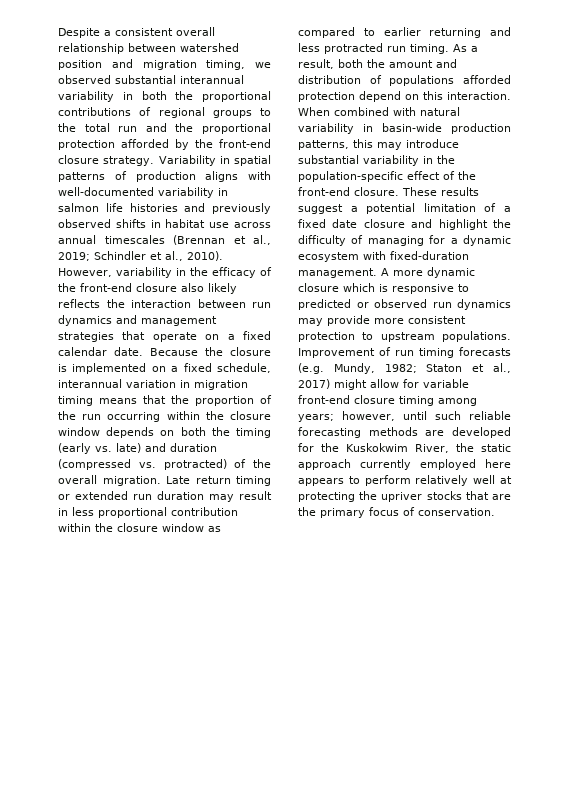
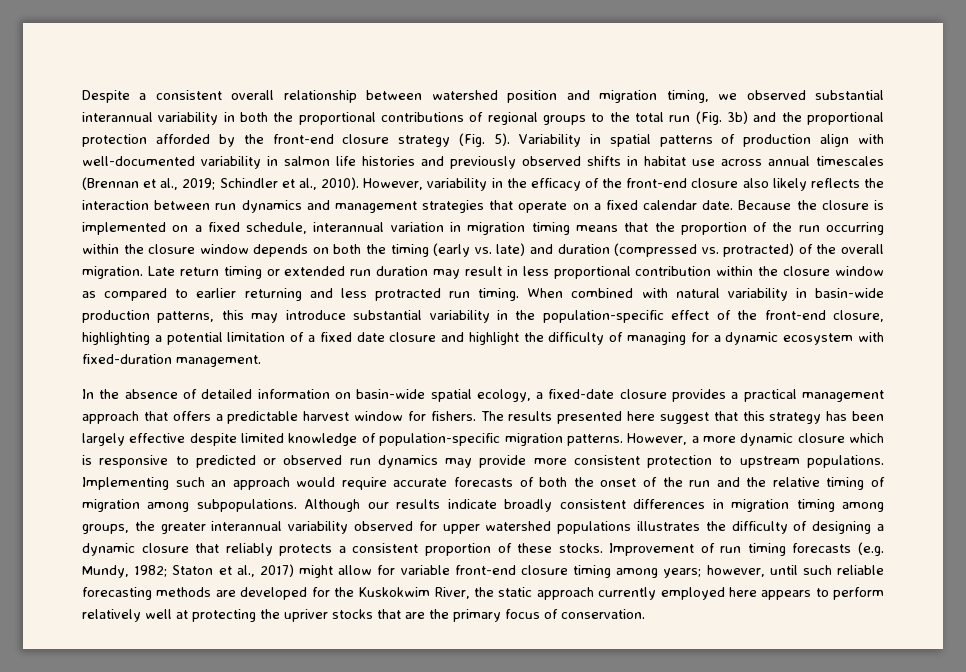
- Despite a consistent overall relationship between watershed position and migration timing, we observed substantial interannual variability in both the proportional contributions of regional groups to the total run and the proportional protection afforded by the front-end closure strategy.
+ Despite a consistent overall relationship between watershed position and migration timing, we observed substantial interannual variability in both the proportional contributions of regional groups to the total run (Fig. 3b) and the proportional protection afforded by the front-end closure strategy (Fig. 5).
- Variability in spatial patterns of production aligns with well-documented variability in salmon life histories and previously observed shifts in habitat use across annual timescales (Brennan et al., 2019; Schindler et al., 2010).
+ Variability in spatial patterns of production align with well-documented variability in salmon life histories and previously observed shifts in habitat use across annual timescales (Brennan et al., 2019; Schindler et al., 2010).
- As a result, both the amount and distribution of populations afforded protection depend on this interaction.
- When combined with natural variability in basin-wide production patterns, this may introduce substantial variability in the population-specific effect of the front-end closure. These results suggest a potential limitation of a fixed date closure and highlight the difficulty of managing for a dynamic ecosystem with fixed-duration management. A more dynamic closure which is responsive to predicted or observed run dynamics may provide more consistent protection to upstream populations.
+ When combined with natural variability in basin-wide production patterns, this may introduce substantial variability in the population-specific effect of the front-end closure, highlighting a potential limitation of a fixed date closure and highlight the difficulty of managing for a dynamic ecosystem with fixed-duration management.
+ In the absence of detailed information on basin-wide spatial ecology, a fixed-date closure provides a practical management approach that offers a predictable harvest window for fishers. The results presented here suggest that this strategy has been largely effective despite limited knowledge of population-specific migration patterns. However, a more dynamic closure which is responsive to predicted or observed run dynamics may provide more consistent protection to upstream populations.
+ Implementing such an approach would require accurate forecasts of both the onset of the run and the relative timing of migration among subpopulations. Although our results indicate broadly consistent differences in migration timing among groups, the greater interannual variability observed for upper watershed populations illustrates the difficulty of designing a dynamic closure that reliably protects a consistent proportion of these stocks.

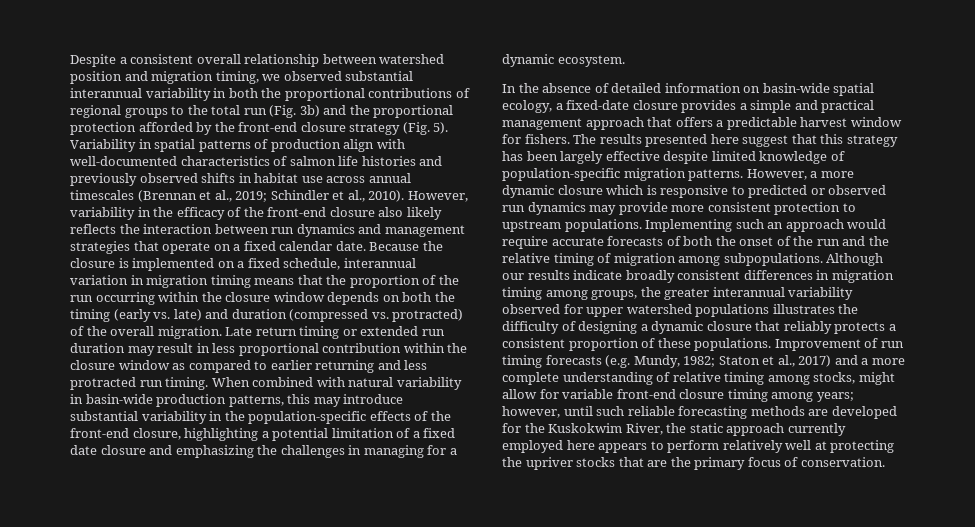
- Variability in spatial patterns of production align with well-documented variability in salmon life histories and previously observed shifts in habitat use across annual timescales (Brennan et al., 2019; Schindler et al., 2010).
+ Variability in spatial patterns of production align with well-documented characteristics of salmon life histories and previously observed shifts in habitat use across annual timescales (Brennan et al., 2019; Schindler et al., 2010).
- When combined with natural variability in basin-wide production patterns, this may introduce substantial variability in the population-specific effect of the front-end closure, highlighting a potential limitation of a fixed date closure and highlight the difficulty of managing for a dynamic ecosystem with fixed-duration management.
+ When combined with natural variability in basin-wide production patterns, this may introduce substantial variability in the population-specific effects of the front-end closure, highlighting a potential limitation of a fixed date closure and emphasizing the challenges in managing for a dynamic ecosystem.
- In the absence of detailed information on basin-wide spatial ecology, a fixed-date closure provides a practical management approach that offers a predictable harvest window for fishers.
+ In the absence of detailed information on basin-wide spatial ecology, a fixed-date closure provides a simple and practical management approach that offers a predictable harvest window for fishers.
- Although our results indicate broadly consistent differences in migration timing among groups, the greater interannual variability observed for upper watershed populations illustrates the difficulty of designing a dynamic closure that reliably protects a consistent proportion of these stocks.
+ Although our results indicate broadly consistent differences in migration timing among groups, the greater interannual variability observed for upper watershed populations illustrates the difficulty of designing a dynamic closure that reliably protects a consistent proportion of these populations.
- Improvement of run timing forecasts (e.g. Mundy, 1982; Staton et al., 2017) might allow for variable front-end closure timing among years; however, until such reliable forecasting methods are developed for the Kuskokwim River, the static approach currently employed here appears to perform relatively well at protecting the upriver stocks that are the primary focus of conservation.
+ Improvement of run timing forecasts (e.g. Mundy, 1982; Staton et al., 2017) and a more complete understanding of relative timing among stocks, might allow for variable front-end closure timing among years; however, until such reliable forecasting methods are developed for the Kuskokwim River, the static approach currently employed here appears to perform relatively well at protecting the upriver stocks that are the primary focus of conservation.

